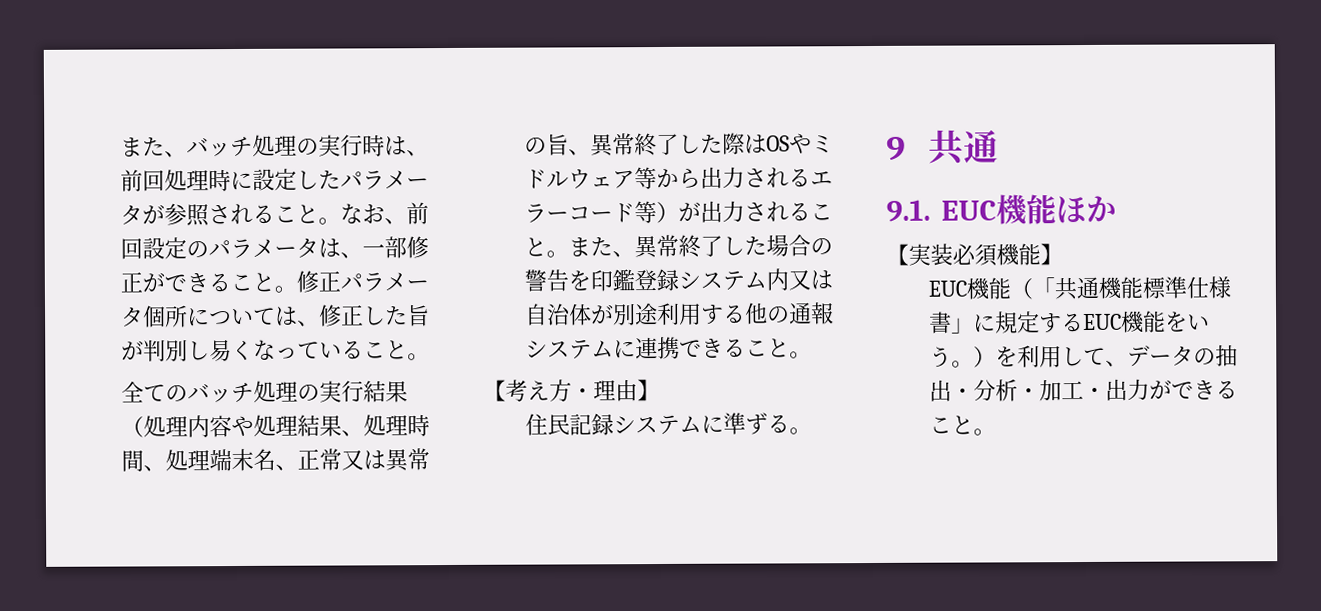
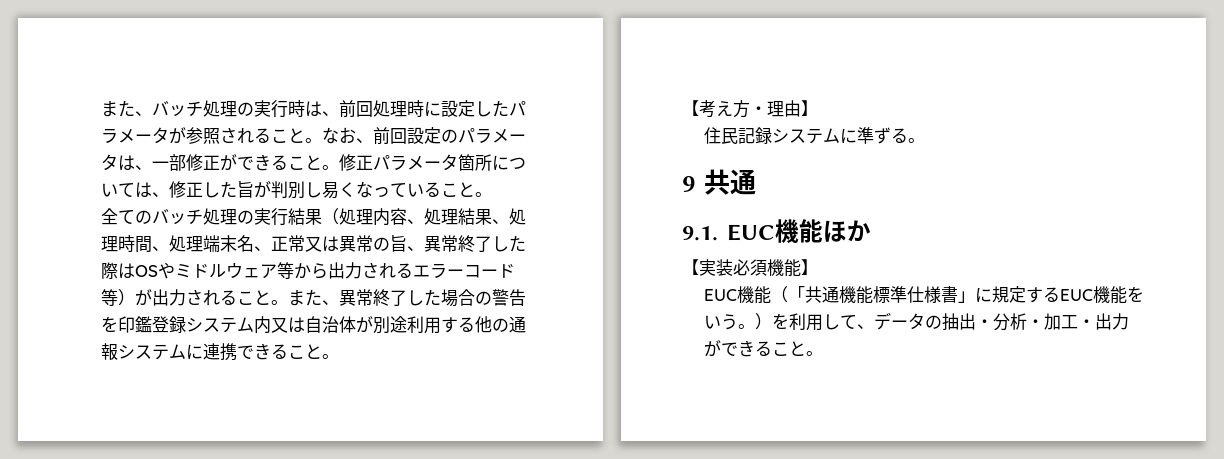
- 修正パラメータ個所については、修正した旨が判別し易くなっていること。
+ 修正パラメータ箇所については、修正した旨が判別し易くなっていること。
- 全てのバッチ処理の実行結果（処理内容や処理結果、処理時間、処理端末名、正常又は異常の旨、異常終了した際はOSやミドルウェア等から出力されるエラーコード等）が出力されること。
+ 全てのバッチ処理の実行結果（処理内容、処理結果、処理時間、処理端末名、正常又は異常の旨、異常終了した際はOSやミドルウェア等から出力されるエラーコード等）が出力されること。

